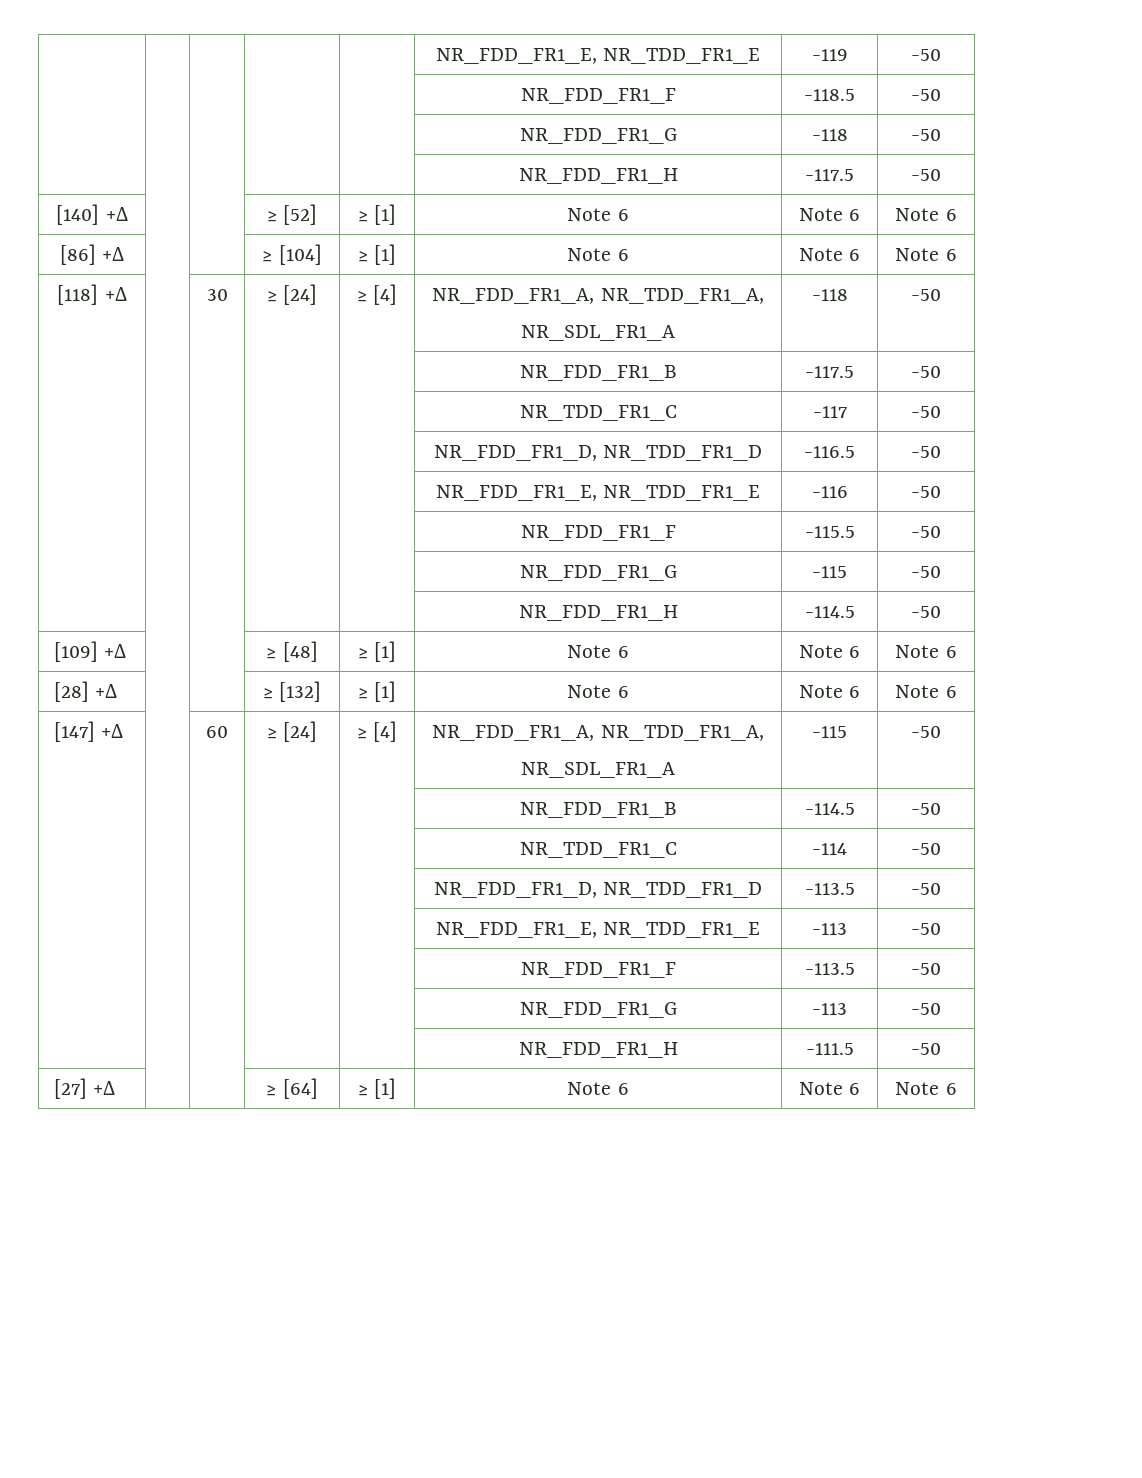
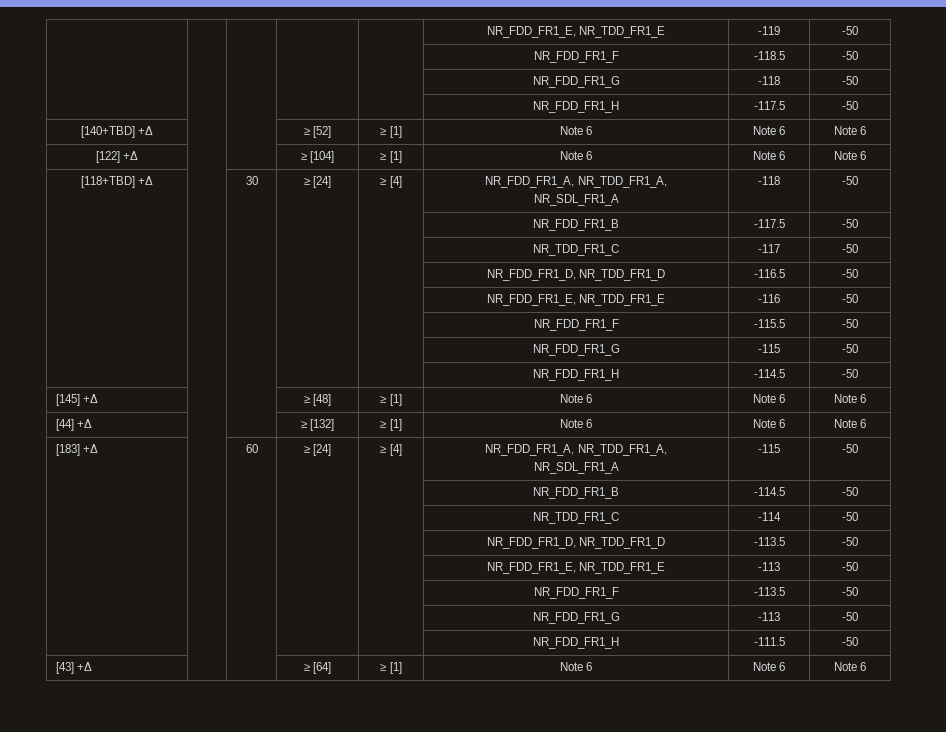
- [140] +Δ | | | ≥ [52] | ≥ [1] | Note 6 | Note 6 | Note 6
+ [140+TBD] +Δ | | | ≥ [52] | ≥ [1] | Note 6 | Note 6 | Note 6
- [86] +Δ | | | ≥ [104] | ≥ [1] | Note 6 | Note 6 | Note 6
+ [122] +Δ | | | ≥ [104] | ≥ [1] | Note 6 | Note 6 | Note 6
- [118] +Δ | | 30 | ≥ [24] | ≥ [4] | NR_FDD_FR1_A, NR_TDD_FR1_A,
+ [118+TBD] +Δ | | 30 | ≥ [24] | ≥ [4] | NR_FDD_FR1_A, NR_TDD_FR1_A,
- [109] +Δ | | | ≥ [48] | ≥ [1] | Note 6 | Note 6 | Note 6
+ [145] +Δ | | | ≥ [48] | ≥ [1] | Note 6 | Note 6 | Note 6
- [28] +Δ | | | ≥ [132] | ≥ [1] | Note 6 | Note 6 | Note 6
+ [44] +Δ | | | ≥ [132] | ≥ [1] | Note 6 | Note 6 | Note 6
- [147] +Δ | | 60 | ≥ [24] | ≥ [4] | NR_FDD_FR1_A, NR_TDD_FR1_A,
+ [183] +Δ | | 60 | ≥ [24] | ≥ [4] | NR_FDD_FR1_A, NR_TDD_FR1_A,
- [27] +Δ | | | ≥ [64] | ≥ [1] | Note 6 | Note 6 | Note 6
+ [43] +Δ | | | ≥ [64] | ≥ [1] | Note 6 | Note 6 | Note 6

